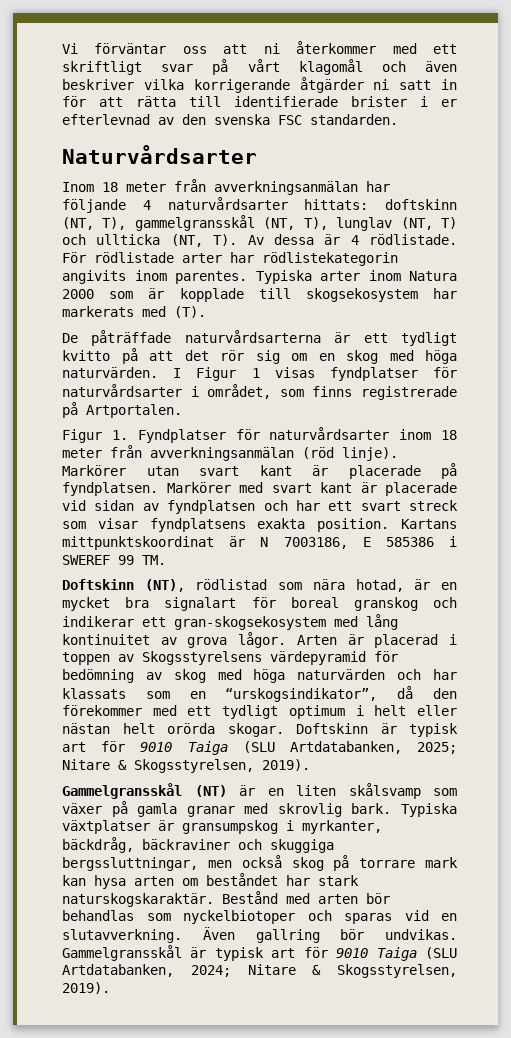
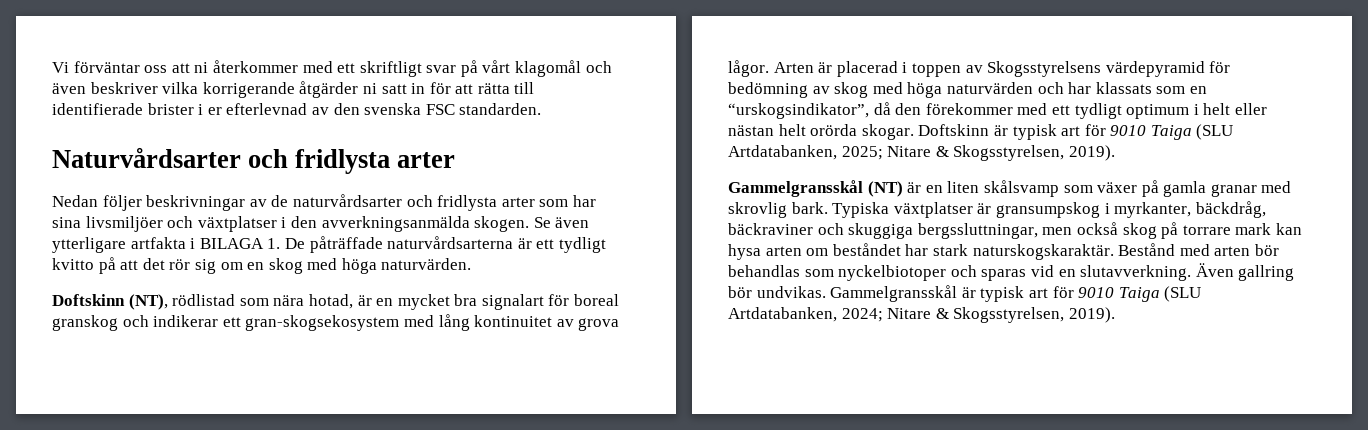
- Naturvårdsarter
- Inom 18 meter från avverkningsanmälan har följande 4 naturvårdsarter hittats: doftskinn (NT, T), gammelgransskål (NT, T), lunglav (NT, T) och ullticka (NT, T). Av dessa är 4 rödlistade. För rödlistade arter har rödlistekategorin angivits inom parentes. Typiska arter inom Natura 2000 som är kopplade till skogsekosystem har markerats med (T).
- De påträffade naturvårdsarterna är ett tydligt kvitto på att det rör sig om en skog med höga naturvärden. I Figur 1 visas fyndplatser för naturvårdsarter i området, som finns registrerade på Artportalen.
- Figur 1. Fyndplatser för naturvårdsarter inom 18 meter från avverkningsanmälan (röd linje). Markörer utan svart kant är placerade på fyndplatsen. Markörer med svart kant är placerade vid sidan av fyndplatsen och har ett svart streck som visar fyndplatsens exakta position. Kartans mittpunktskoordinat är N 7003186, E 585386 i SWEREF 99 TM.
+ Naturvårdsarter och fridlysta arter
+ Nedan följer beskrivningar av de naturvårdsarter och fridlysta arter som har sina livsmiljöer och växtplatser i den avverkningsanmälda skogen. Se även ytterligare artfakta i BILAGA 1. De påträffade naturvårdsarterna är ett tydligt kvitto på att det rör sig om en skog med höga naturvärden.

